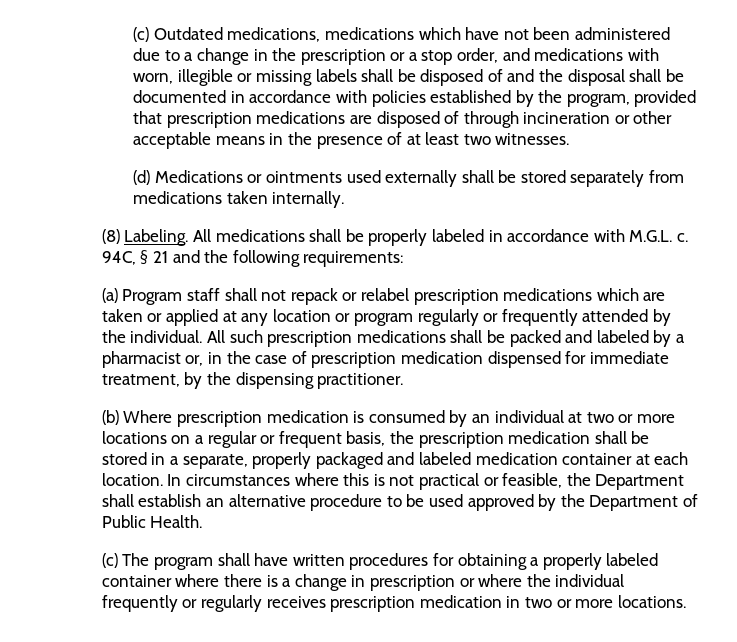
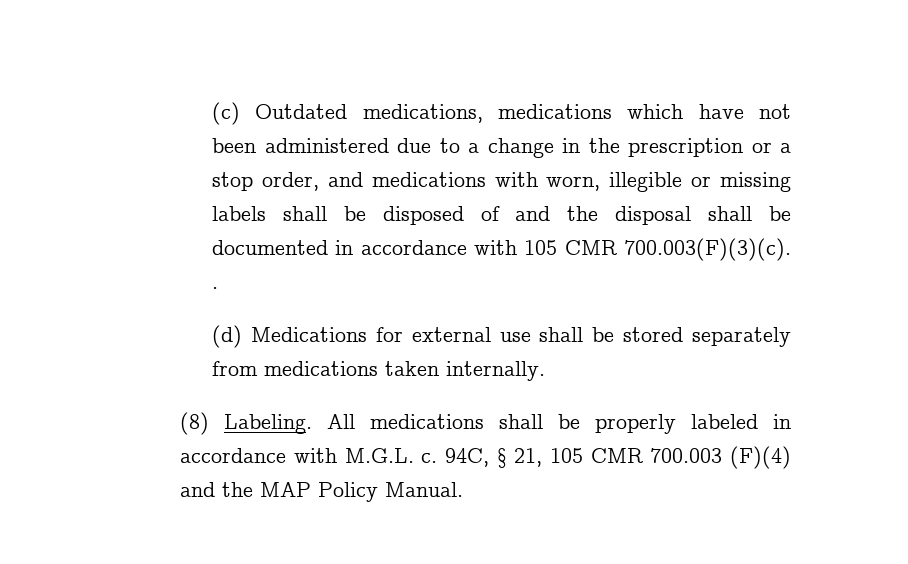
- (c) Outdated medications, medications which have not been administered due to a change in the prescription or a stop order, and medications with worn, illegible or missing labels shall be disposed of and the disposal shall be documented in accordance with policies established by the program, provided that prescription medications are disposed of through incineration or other acceptable means in the presence of at least two witnesses.
- (d) Medications or ointments used externally shall be stored separately from medications taken internally.
+ (c) Outdated medications, medications which have not been administered due to a change in the prescription or a stop order, and medications with worn, illegible or missing labels shall be disposed of and the disposal shall be documented in accordance with 105 CMR 700.003(F)(3)(c). .
+ (d) Medications for external use shall be stored separately from medications taken internally.
- 94C, § 21 and the following requirements:
- (a) Program staff shall not repack or relabel prescription medications which are taken or applied at any location or program regularly or frequently attended by the individual. All such prescription medications shall be packed and labeled by a pharmacist or, in the case of prescription medication dispensed for immediate treatment, by the dispensing practitioner.
- (b) Where prescription medication is consumed by an individual at two or more locations on a regular or frequent basis, the prescription medication shall be stored in a separate, properly packaged and labeled medication container at each location. In circumstances where this is not practical or feasible, the Department shall establish an alternative procedure to be used approved by the Department of Public Health.
- (c) The program shall have written procedures for obtaining a properly labeled container where there is a change in prescription or where the individual frequently or regularly receives prescription medication in two or more locations.
+ 94C, § 21, 105 CMR 700.003 (F)(4) and the MAP Policy Manual.

